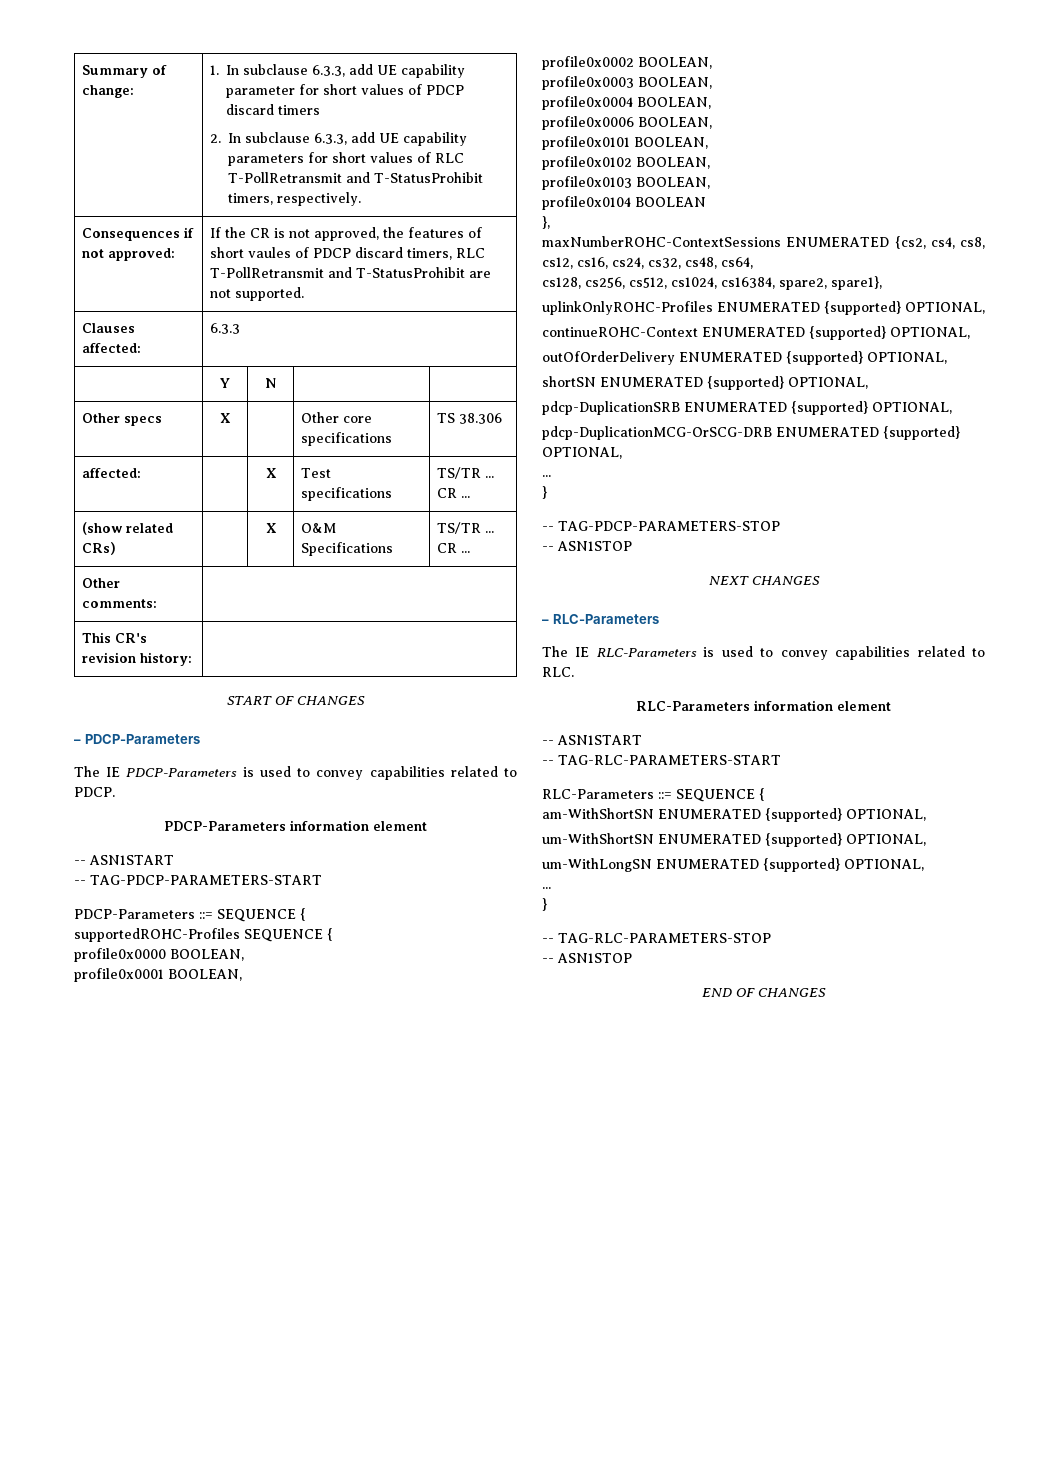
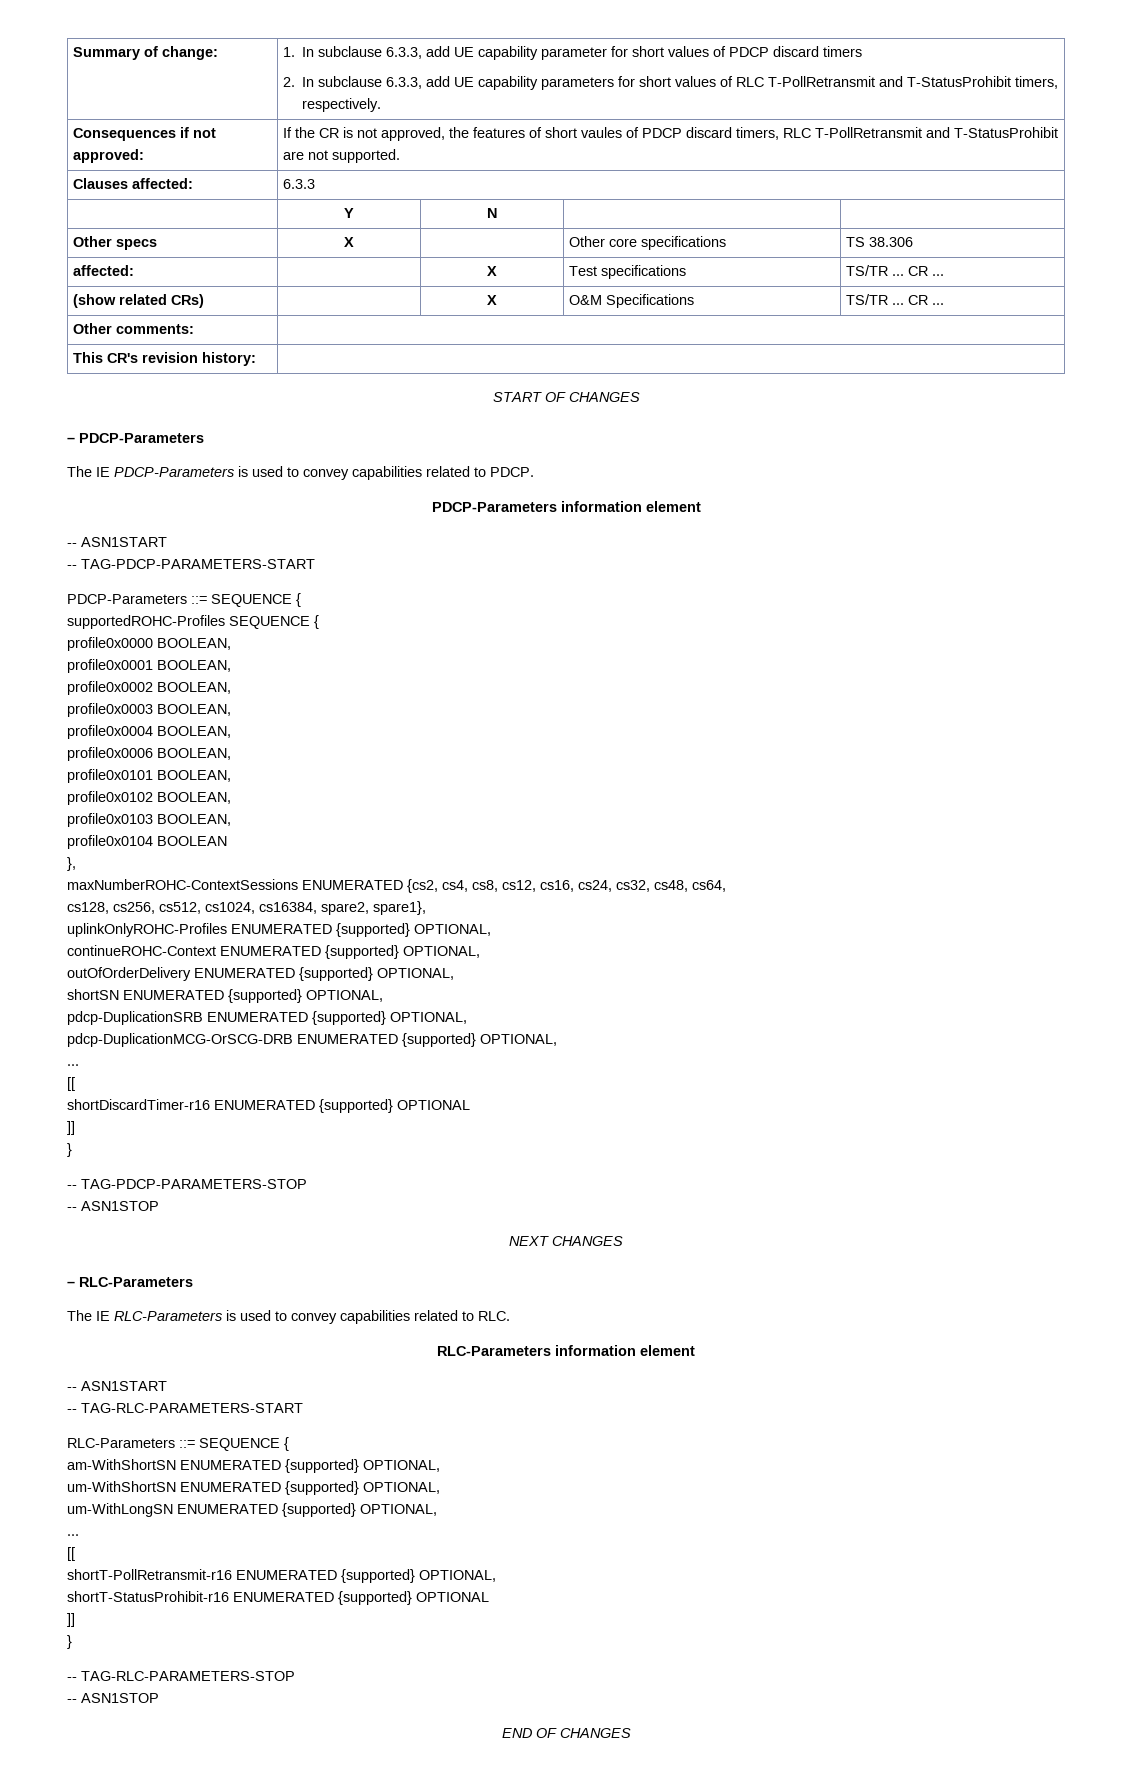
  pdcp-DuplicationMCG-OrSCG-DRB ENUMERATED {supported} OPTIONAL,
  ...
+ [[
+ shortDiscardTimer-r16 ENUMERATED {supported} OPTIONAL
+ ]]
  um-WithLongSN ENUMERATED {supported} OPTIONAL,
  ...
+ [[
+ shortT-PollRetransmit-r16 ENUMERATED {supported} OPTIONAL,
+ shortT-StatusProhibit-r16 ENUMERATED {supported} OPTIONAL
+ ]]

